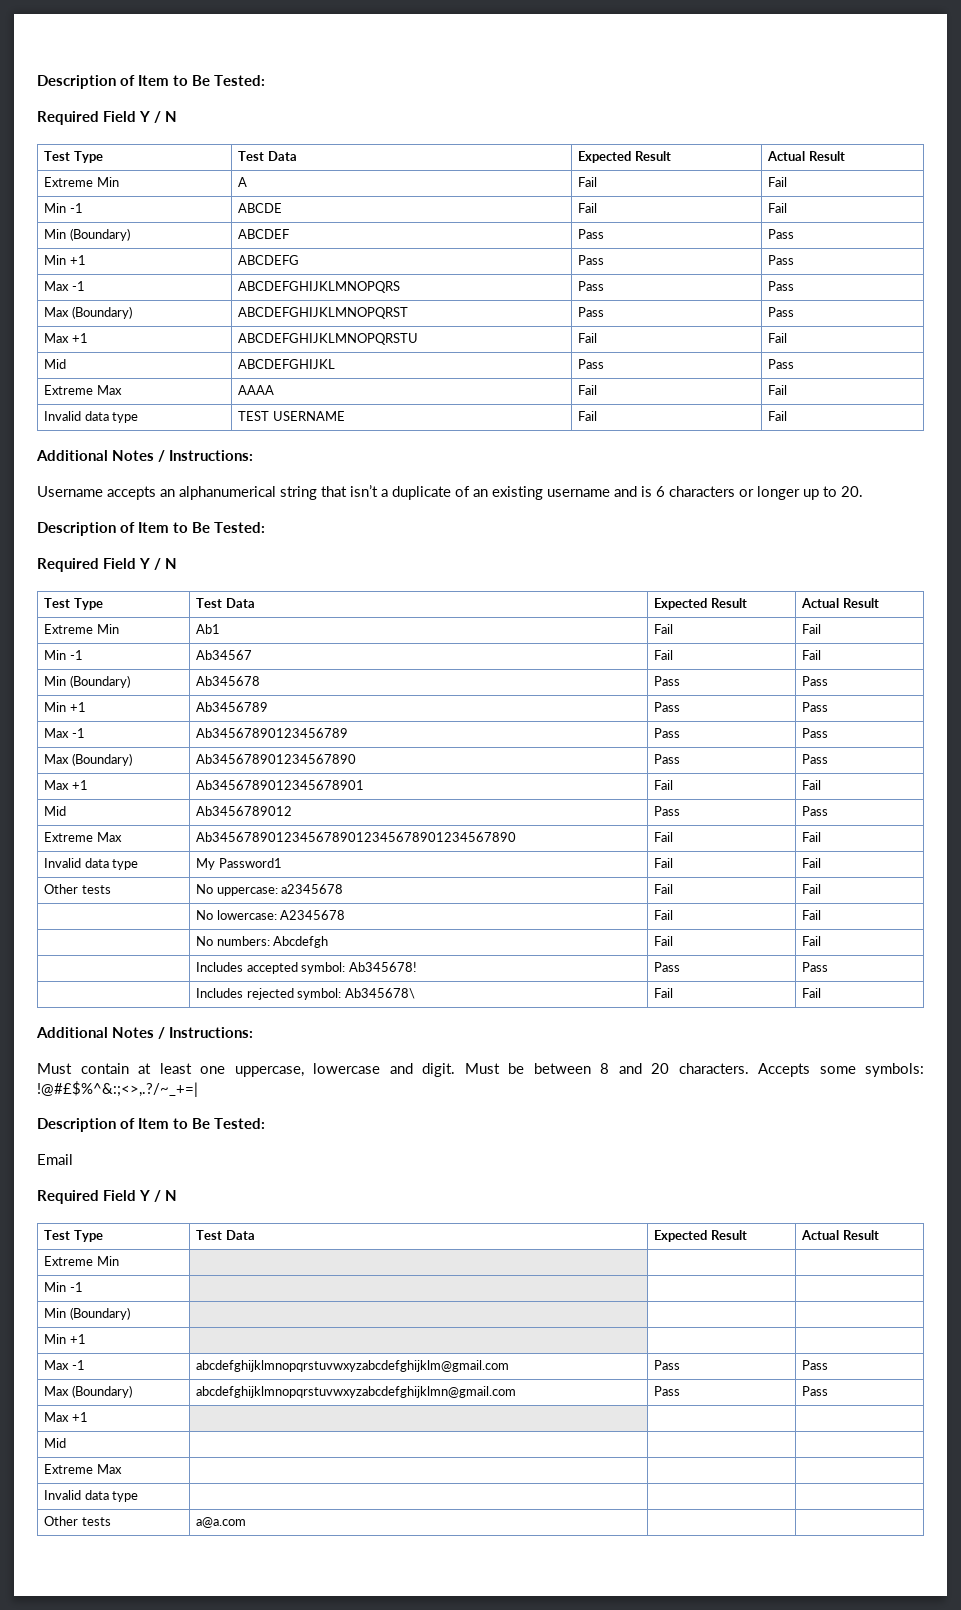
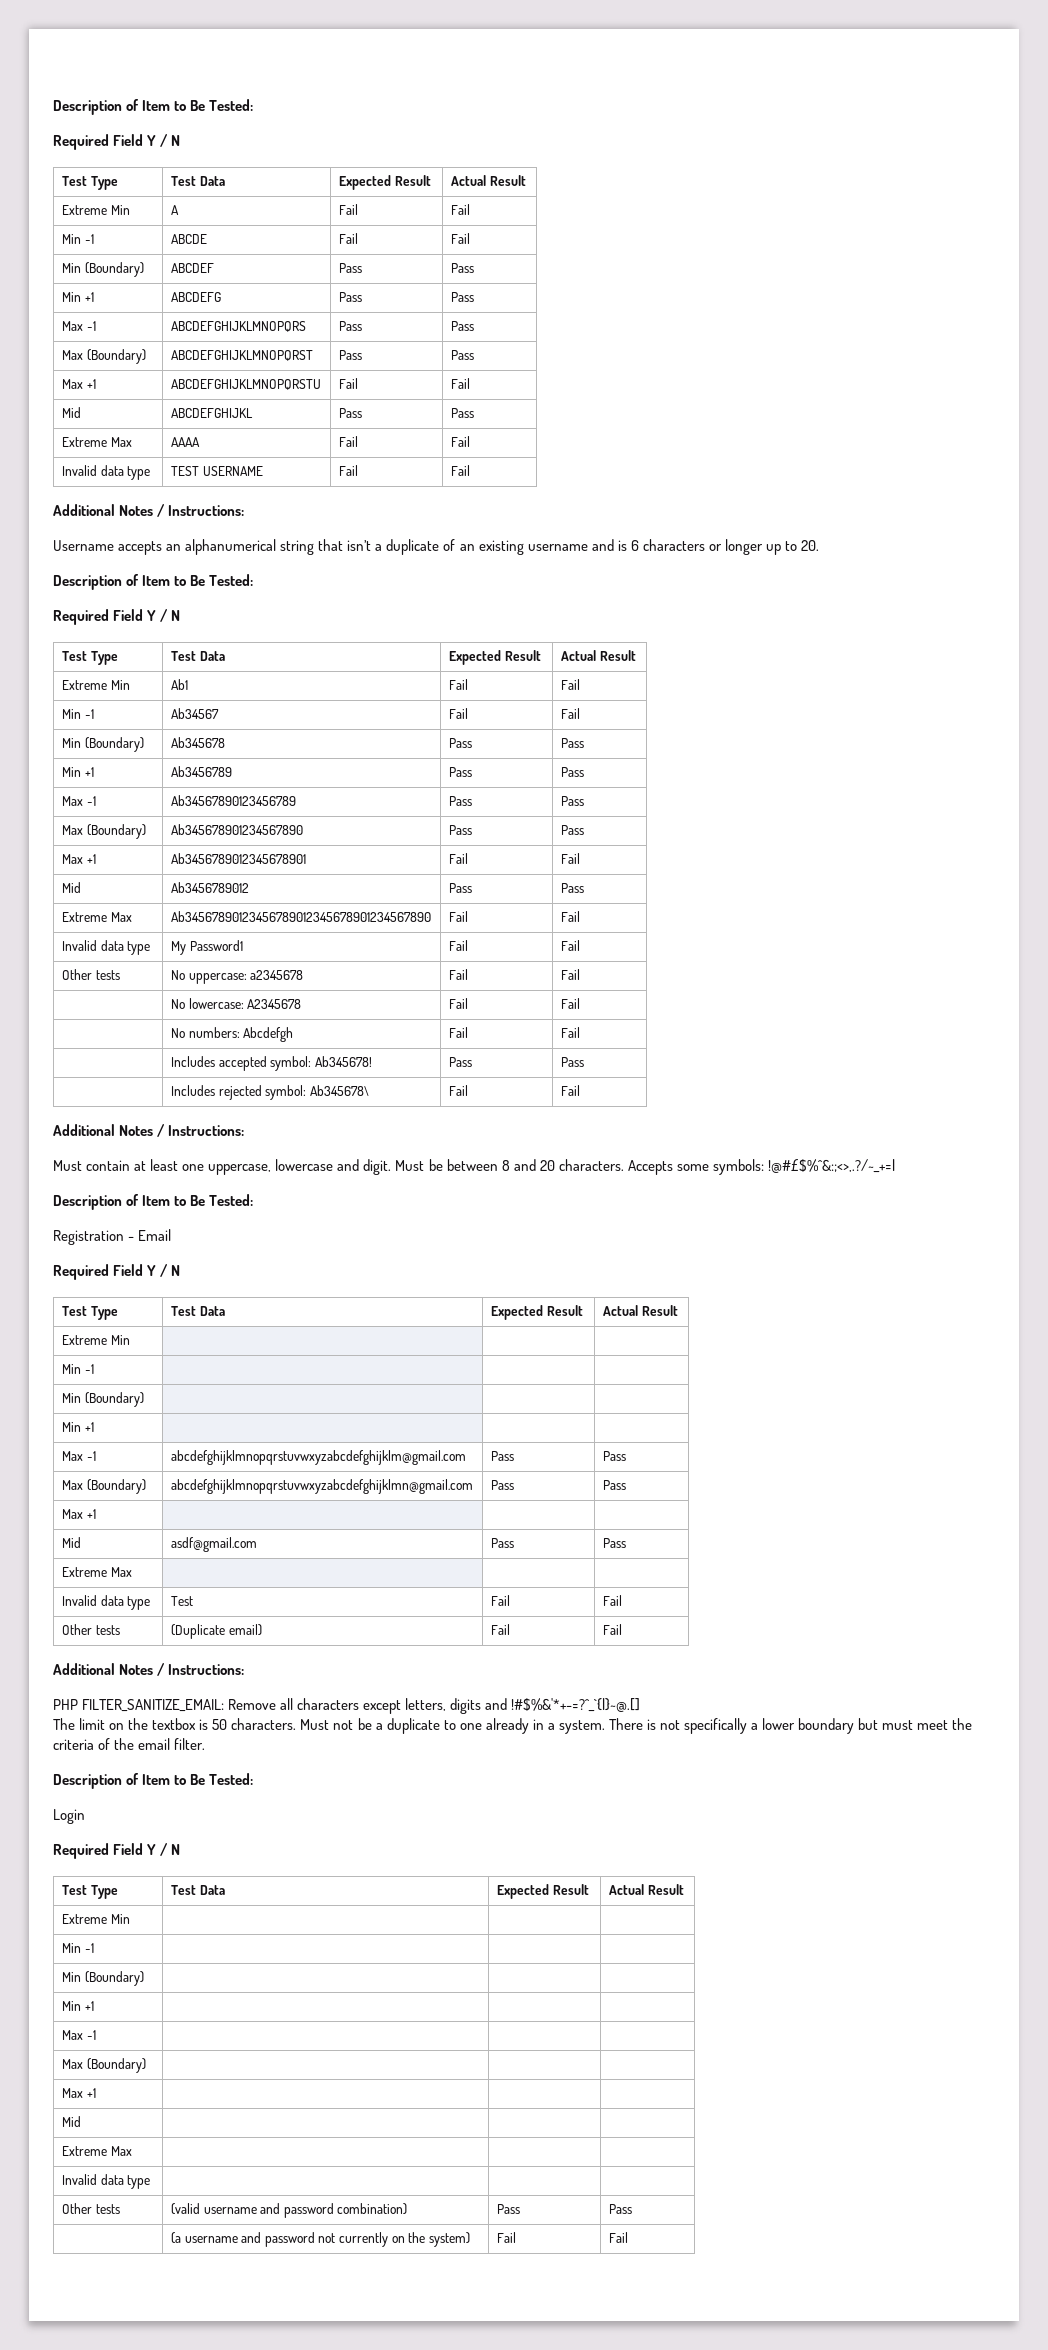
- Email
+ Registration - Email
+ Mid | asdf@gmail.com | Pass | Pass
+ Extreme Max | | |
+ Invalid data type | Test | Fail | Fail
+ Other tests | (Duplicate email) | Fail | Fail
+ Additional Notes / Instructions:
+ PHP FILTER_SANITIZE_EMAIL: Remove all characters except letters, digits and !#$%&'*+-=?^_`{|}~@.[]
+ The limit on the textbox is 50 characters. Must not be a duplicate to one already in a system. There is not specifically a lower boundary but must meet the criteria of the email filter.
+ Description of Item to Be Tested:
+ Login
+ Required Field Y / N
+ Test Type | Test Data | Expected Result | Actual Result
+ Extreme Min | | |
+ Min -1 | | |
+ Min (Boundary) | | |
+ Min +1 | | |
+ Max -1 | | |
+ Max (Boundary) | | |
+ Max +1 | | |
- Other tests | a@a.com | |
+ Other tests | (valid username and password combination) | Pass | Pass
+ | (a username and password not currently on the system) | Fail | Fail

